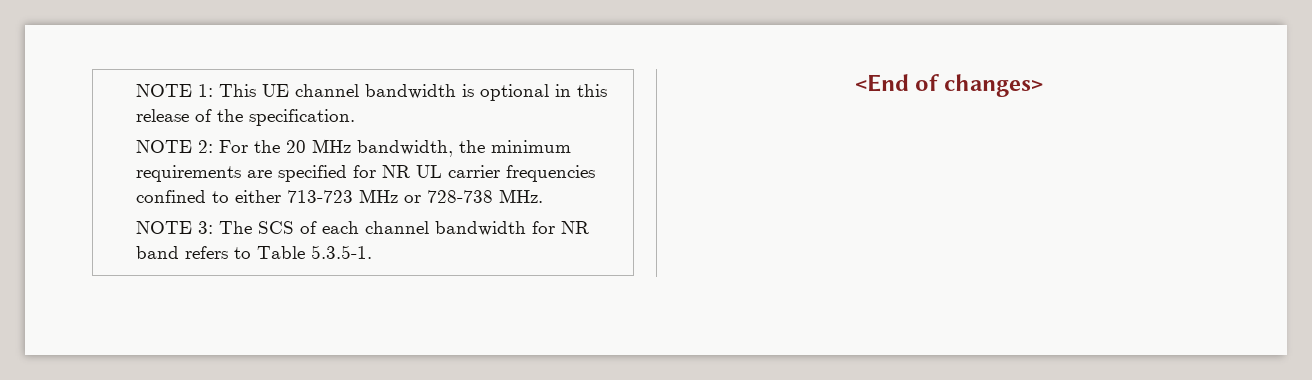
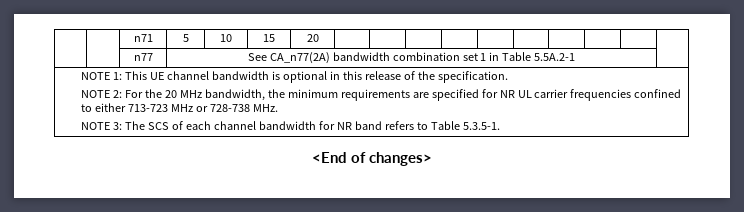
+ n71 | 5 | 10 | 15 | 20 | | | | | | | | | |
+ | | n77 | See CA_n77(2A) bandwidth combination set 1 in Table 5.5A.2-1 |

